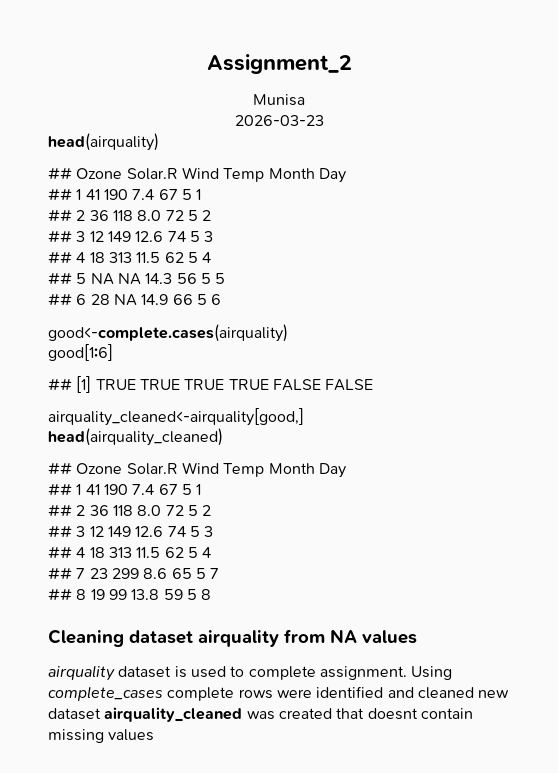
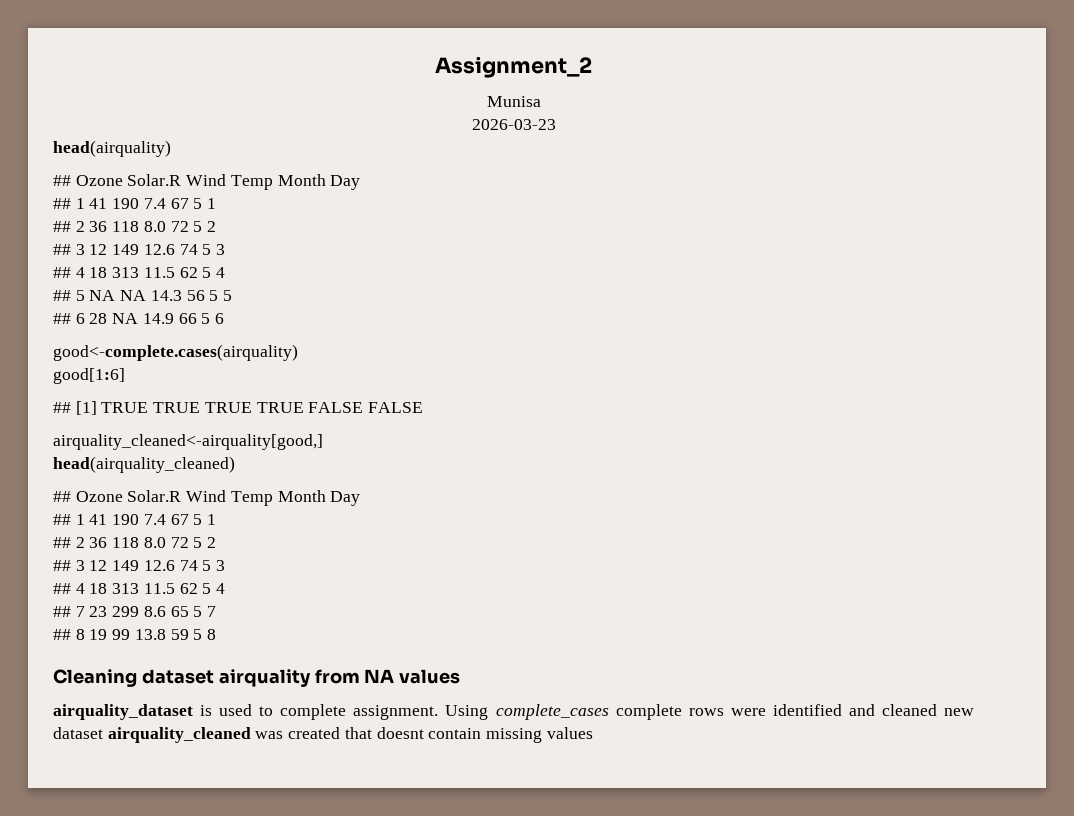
- airquality dataset is used to complete assignment.
+ airquality_dataset is used to complete assignment.

